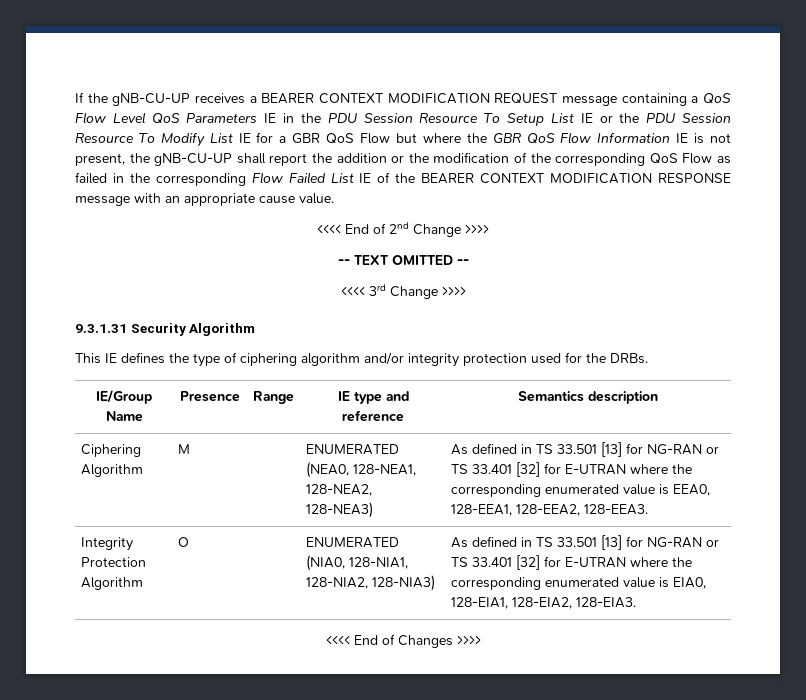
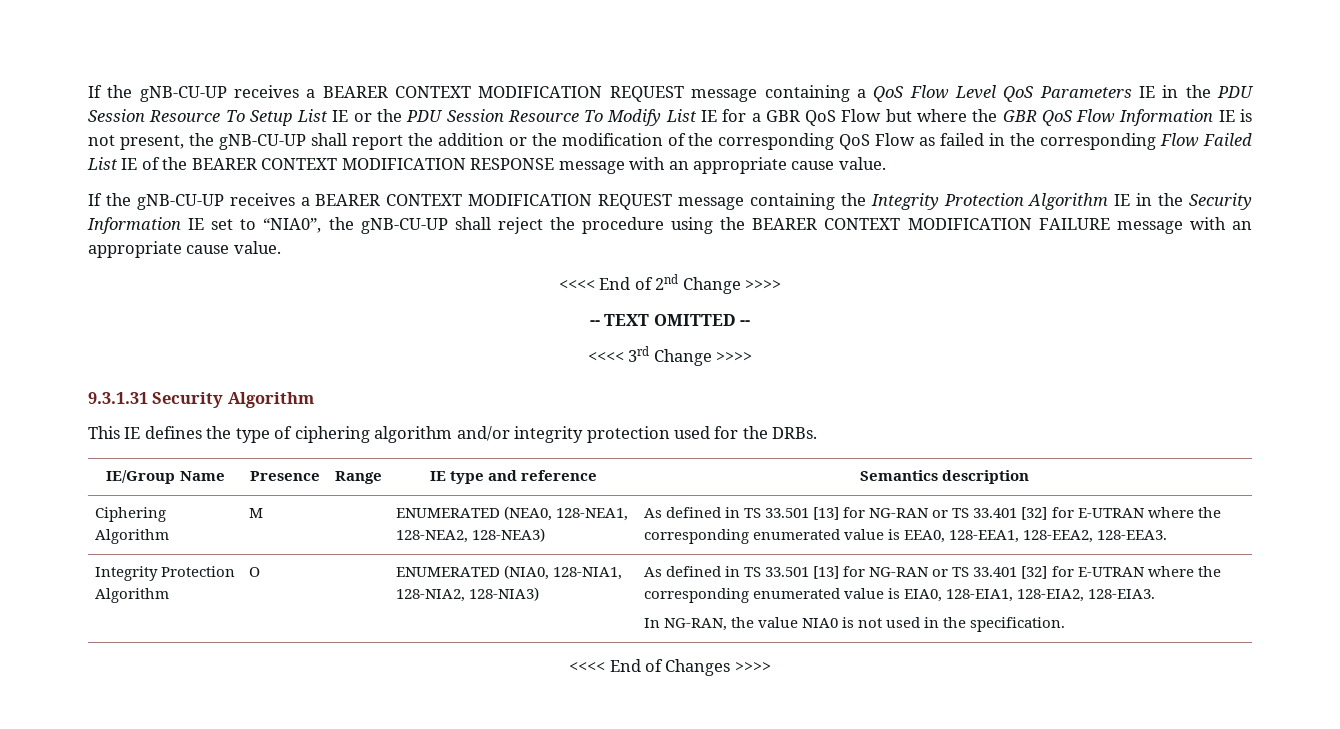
+ If the gNB-CU-UP receives a BEARER CONTEXT MODIFICATION REQUEST message containing the Integrity Protection Algorithm IE in the Security Information IE set to “NIA0”, the gNB-CU-UP shall reject the procedure using the BEARER CONTEXT MODIFICATION FAILURE message with an appropriate cause value.
+ In NG-RAN, the value NIA0 is not used in the specification.

